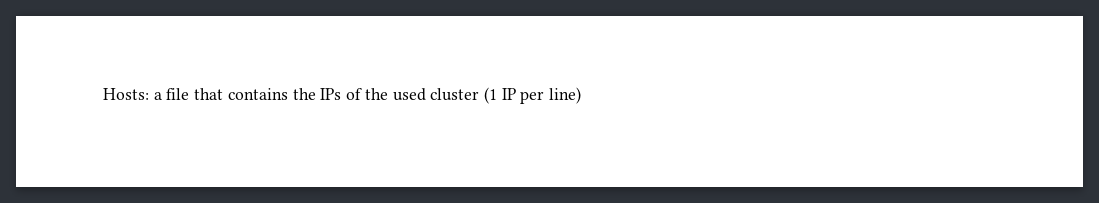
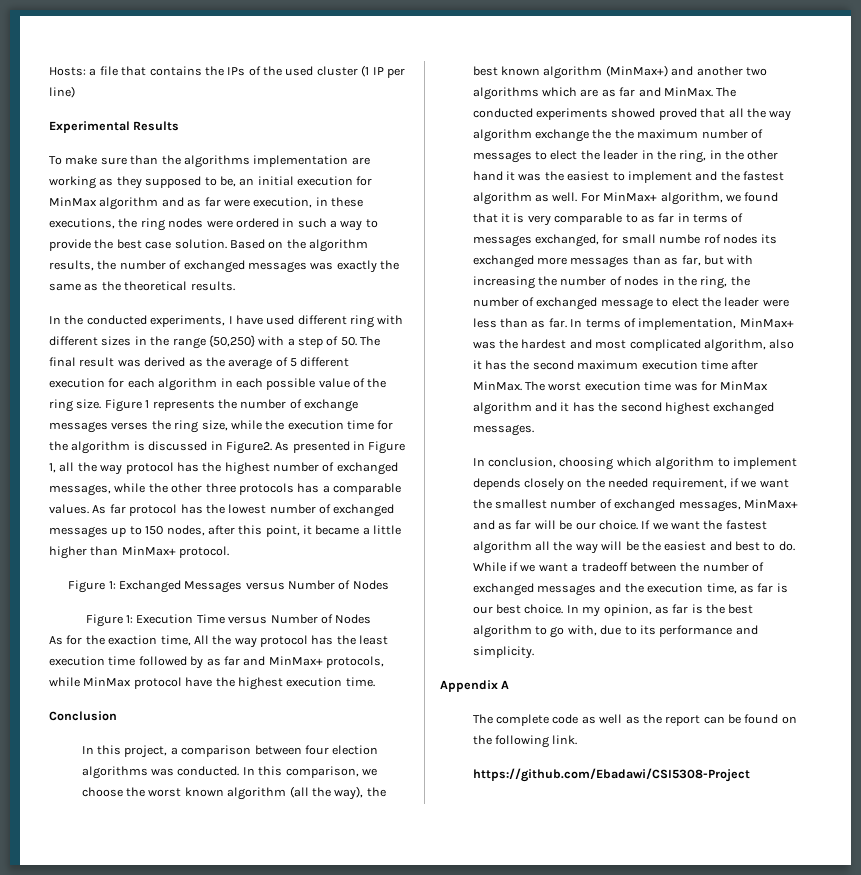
+ Experimental Results
+ To make sure than the algorithms implementation are working as they supposed to be, an initial execution for MinMax algorithm and as far were execution, in these executions, the ring nodes were ordered in such a way to provide the best case solution. Based on the algorithm results, the number of exchanged messages was exactly the same as the theoretical results.
+ In the conducted experiments, I have used different ring with different sizes in the range {50,250} with a step of 50. The final result was derived as the average of 5 different execution for each algorithm in each possible value of the ring size. Figure 1 represents the number of exchange messages verses the ring size, while the execution time for the algorithm is discussed in Figure2. As presented in Figure 1, all the way protocol has the highest number of exchanged messages, while the other three protocols has a comparable values. As far protocol has the lowest number of exchanged messages up to 150 nodes, after this point, it became a little higher than MinMax+ protocol.
+ Figure 1: Exchanged Messages versus Number of Nodes
+ Figure 1: Execution Time versus Number of Nodes
+ As for the exaction time, All the way protocol has the least execution time followed by as far and MinMax+ protocols, while MinMax protocol have the highest execution time.
+ Conclusion
+ In this project, a comparison between four election algorithms was conducted. In this comparison, we choose the worst known algorithm (all the way), the best known algorithm (MinMax+) and another two algorithms which are as far and MinMax. The conducted experiments showed proved that all the way algorithm exchange the the maximum number of messages to elect the leader in the ring, in the other hand it was the easiest to implement and the fastest algorithm as well. For MinMax+ algorithm, we found that it is very comparable to as far in terms of messages exchanged, for small numbe rof nodes its exchanged more messages than as far, but with increasing the number of nodes in the ring, the number of exchanged message to elect the leader were less than as far. In terms of implementation, MinMax+ was the hardest and most complicated algorithm, also it has the second maximum execution time after MinMax. The worst execution time was for MinMax algorithm and it has the second highest exchanged messages.
+ In conclusion, choosing which algorithm to implement depends closely on the needed requirement, if we want the smallest number of exchanged messages, MinMax+ and as far will be our choice. If we want the fastest algorithm all the way will be the easiest and best to do. While if we want a tradeoff between the number of exchanged messages and the execution time, as far is our best choice. In my opinion, as far is the best algorithm to go with, due to its performance and simplicity.
+ Appendix A
+ The complete code as well as the report can be found on the following link.
+ https://github.com/Ebadawi/CSI5308-Project

